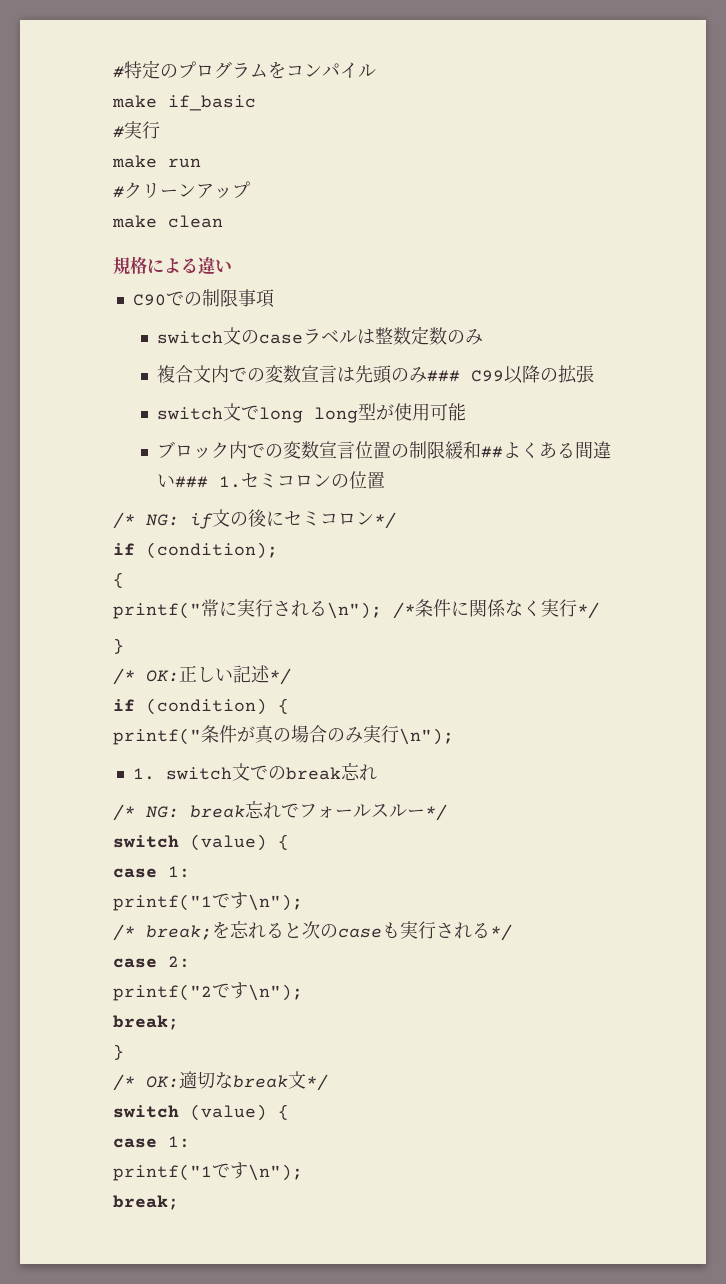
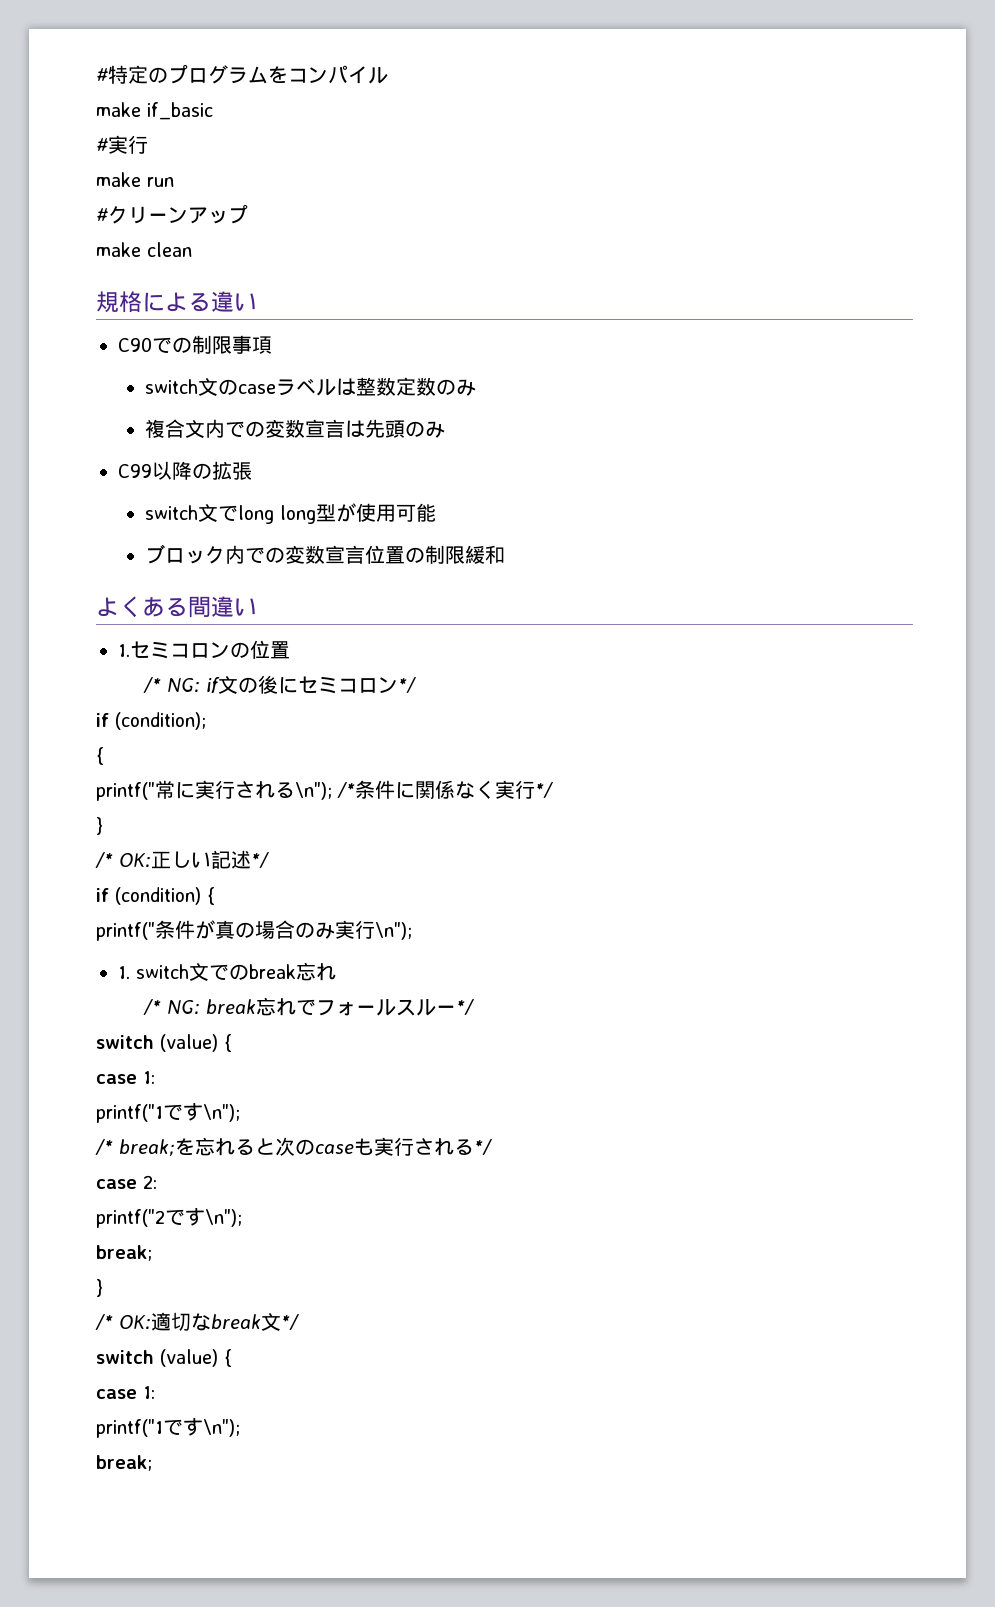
- 複合文内での変数宣言は先頭のみ### C99以降の拡張
+ 複合文内での変数宣言は先頭のみ
+ C99以降の拡張
- ブロック内での変数宣言位置の制限緩和##よくある間違い### 1.セミコロンの位置
+ ブロック内での変数宣言位置の制限緩和
+ よくある間違い
+ 1.セミコロンの位置

